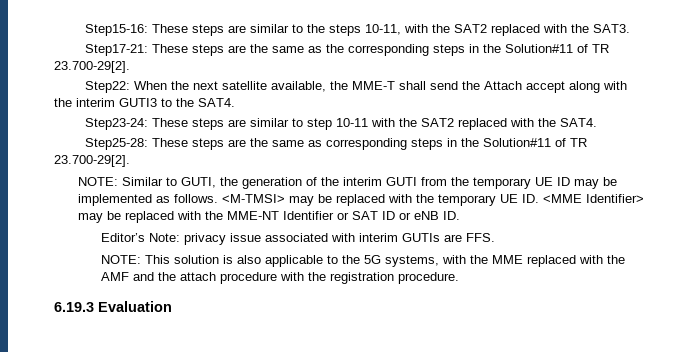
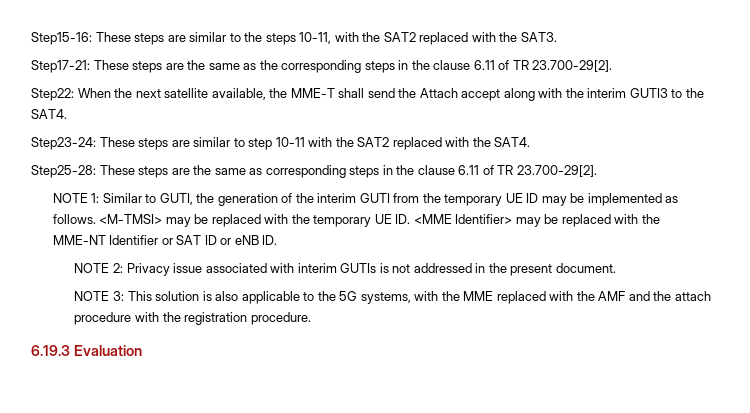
- Step17-21: These steps are the same as the corresponding steps in the Solution#11 of TR 23.700-29[2].
+ Step17-21: These steps are the same as the corresponding steps in the clause 6.11 of TR 23.700-29[2].
- Step25-28: These steps are the same as corresponding steps in the Solution#11 of TR 23.700-29[2].
- NOTE: Similar to GUTI, the generation of the interim GUTI from the temporary UE ID may be implemented as follows.
+ Step25-28: These steps are the same as corresponding steps in the clause 6.11 of TR 23.700-29[2].
+ NOTE 1: Similar to GUTI, the generation of the interim GUTI from the temporary UE ID may be implemented as follows.
- Editor’s Note: privacy issue associated with interim GUTIs are FFS.
- NOTE: This solution is also applicable to the 5G systems, with the MME replaced with the AMF and the attach procedure with the registration procedure.
+ NOTE 2: Privacy issue associated with interim GUTIs is not addressed in the present document.
+ NOTE 3: This solution is also applicable to the 5G systems, with the MME replaced with the AMF and the attach procedure with the registration procedure.

